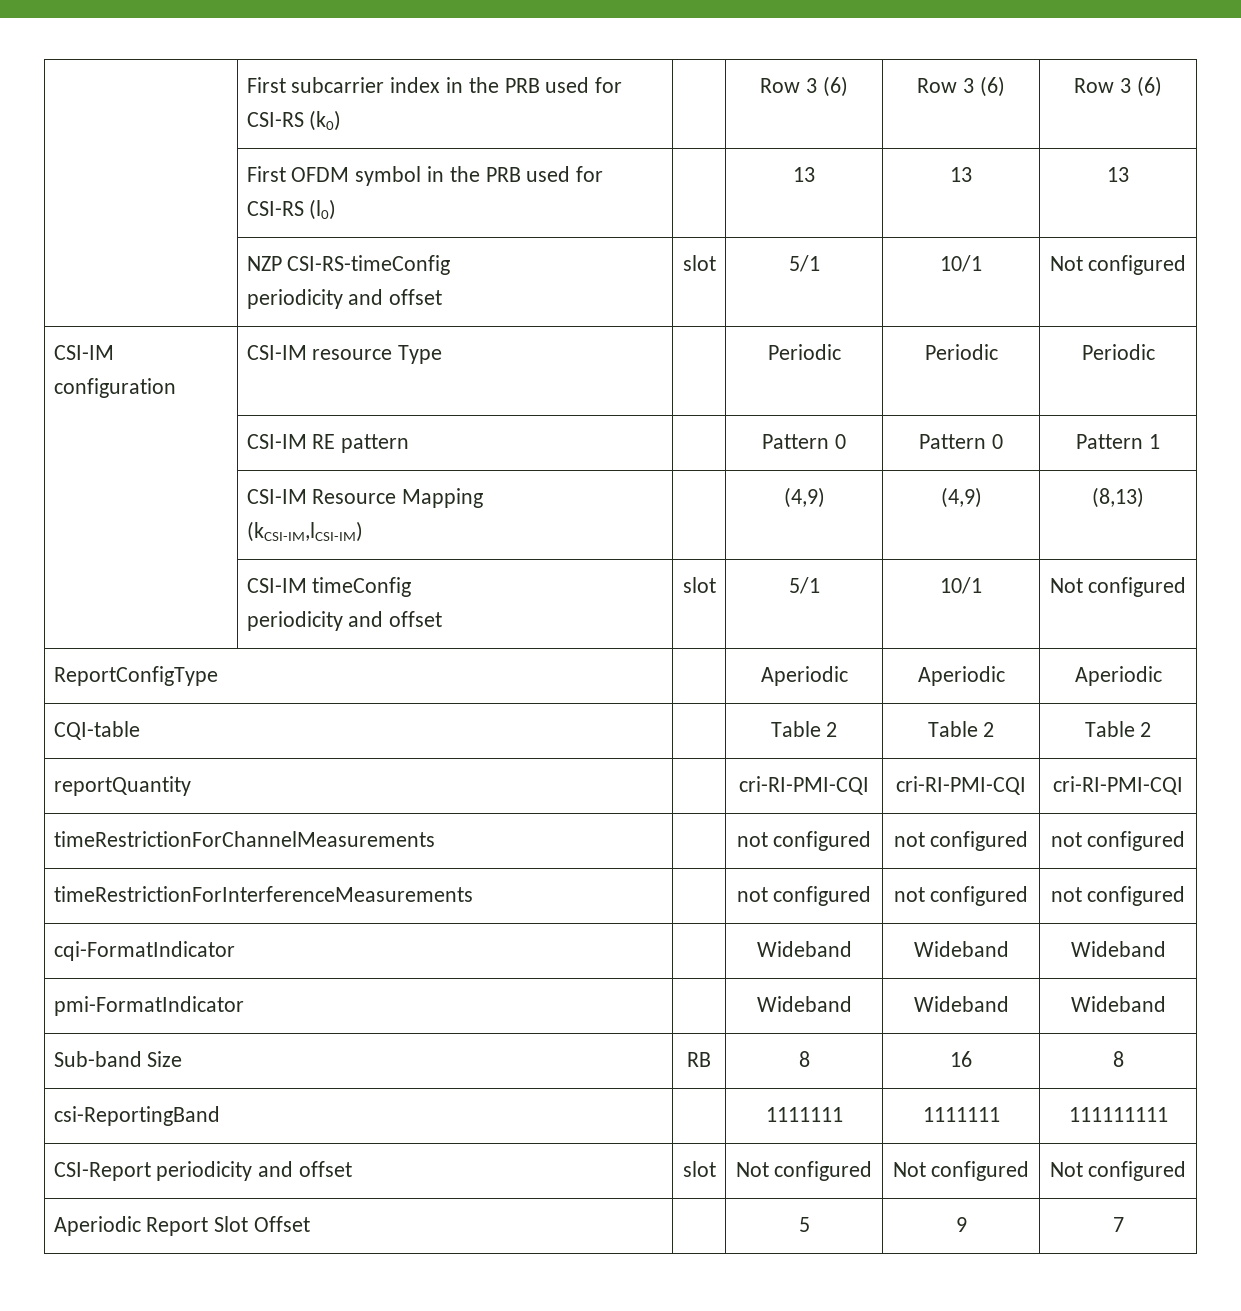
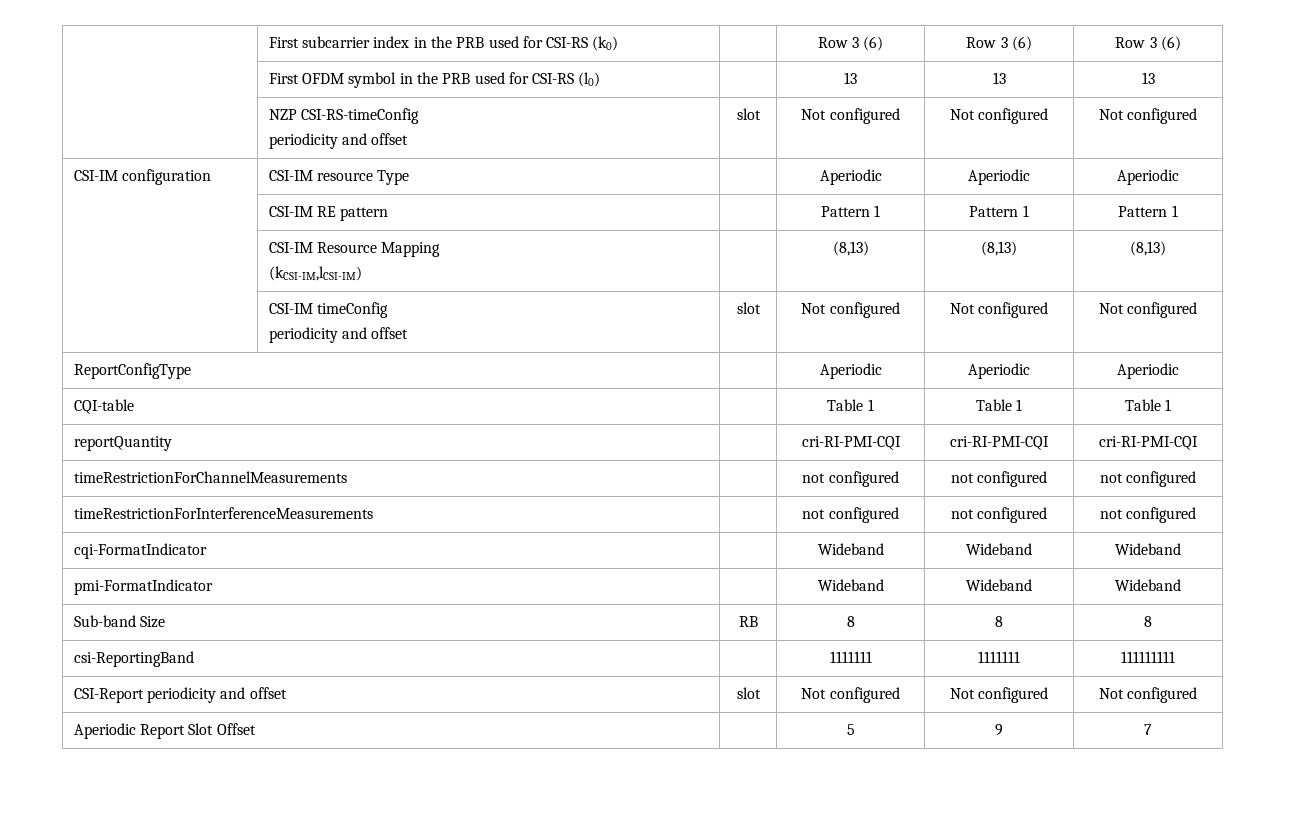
  | NZP CSI-RS-timeConfig
- periodicity and offset | slot | 5/1 | 10/1 | Not configured
+ periodicity and offset | slot | Not configured | Not configured | Not configured
- CSI-IM configuration | CSI-IM resource Type | | Periodic | Periodic | Periodic
+ CSI-IM configuration | CSI-IM resource Type | | Aperiodic | Aperiodic | Aperiodic
- | CSI-IM RE pattern | | Pattern 0 | Pattern 0 | Pattern 1
+ | CSI-IM RE pattern | | Pattern 1 | Pattern 1 | Pattern 1
  | CSI-IM Resource Mapping
- (kCSI-IM,lCSI-IM) | | (4,9) | (4,9) | (8,13)
+ (kCSI-IM,lCSI-IM) | | (8,13) | (8,13) | (8,13)
  | CSI-IM timeConfig
- periodicity and offset | slot | 5/1 | 10/1 | Not configured
+ periodicity and offset | slot | Not configured | Not configured | Not configured
- CQI-table | | Table 2 | Table 2 | Table 2
+ CQI-table | | Table 1 | Table 1 | Table 1
- Sub-band Size | RB | 8 | 16 | 8
+ Sub-band Size | RB | 8 | 8 | 8

